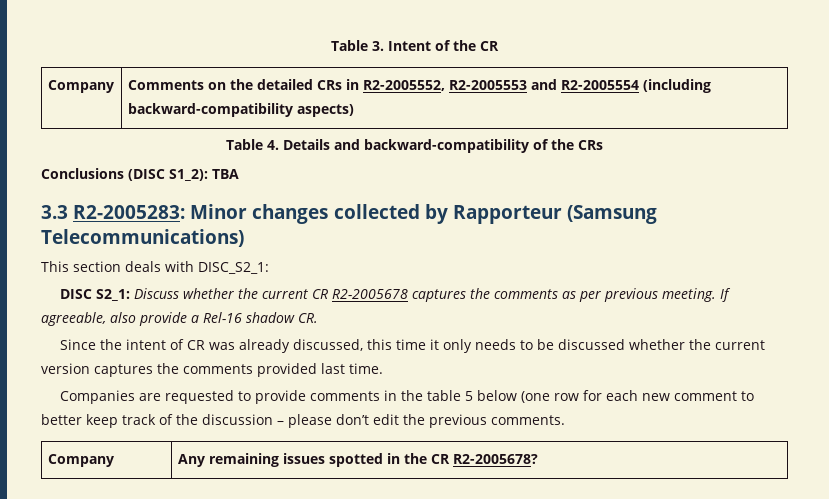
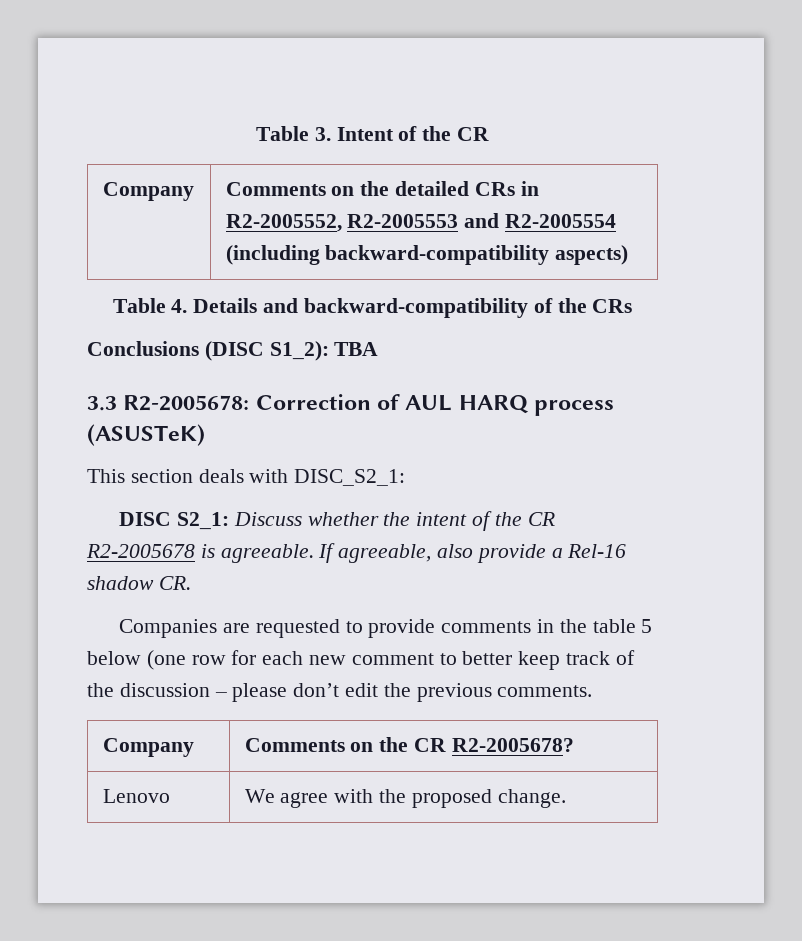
- 3.3 R2-2005283: Minor changes collected by Rapporteur (Samsung Telecommunications)
+ 3.3 R2-2005678: Correction of AUL HARQ process (ASUSTeK)
- DISC S2_1: Discuss whether the current CR R2-2005678 captures the comments as per previous meeting.
+ DISC S2_1: Discuss whether the intent of the CR R2-2005678 is agreeable.
- Since the intent of CR was already discussed, this time it only needs to be discussed whether the current version captures the comments provided last time.
- Company | Any remaining issues spotted in the CR R2-2005678?
+ Company | Comments on the CR R2-2005678?
+ Lenovo | We agree with the proposed change.

